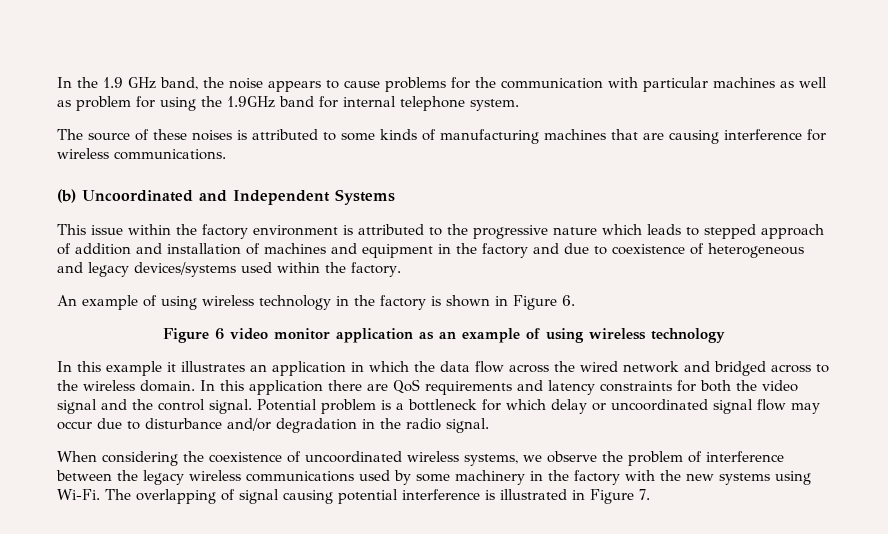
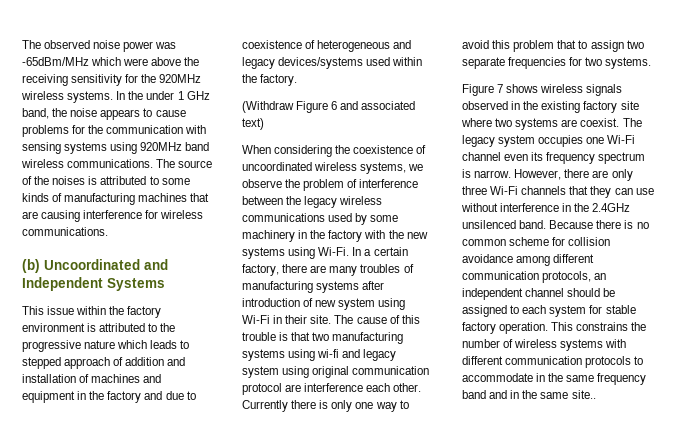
- In the 1.9 GHz band, the noise appears to cause problems for the communication with particular machines as well as problem for using the 1.9GHz band for internal telephone system.
- The source of these noises is attributed to some kinds of manufacturing machines that are causing interference for wireless communications.
+ The observed noise power was -65dBm/MHz which were above the receiving sensitivity for the 920MHz wireless systems. In the under 1 GHz band, the noise appears to cause problems for the communication with sensing systems using 920MHz band wireless communications. The source of the noises is attributed to some kinds of manufacturing machines that are causing interference for wireless communications.
- An example of using wireless technology in the factory is shown in Figure 6.
- Figure 6 video monitor application as an example of using wireless technology
- In this example it illustrates an application in which the data flow across the wired network and bridged across to the wireless domain. In this application there are QoS requirements and latency constraints for both the video signal and the control signal. Potential problem is a bottleneck for which delay or uncoordinated signal flow may occur due to disturbance and/or degradation in the radio signal.
+ (Withdraw Figure 6 and associated text)
- The overlapping of signal causing potential interference is illustrated in Figure 7.
+ In a certain factory, there are many troubles of manufacturing systems after introduction of new system using Wi-Fi in their site. The cause of this trouble is that two manufacturing systems using wi-fi and legacy system using original communication protocol are interference each other. Currently there is only one way to avoid this problem that to assign two separate frequencies for two systems.
+ Figure 7 shows wireless signals observed in the existing factory site where two systems are coexist. The legacy system occupies one Wi-Fi channel even its frequency spectrum is narrow. However, there are only three Wi-Fi channels that they can use without interference in the 2.4GHz unsilenced band. Because there is no common scheme for collision avoidance among different communication protocols, an independent channel should be assigned to each system for stable factory operation. This constrains the number of wireless systems with different communication protocols to accommodate in the same frequency band and in the same site..

